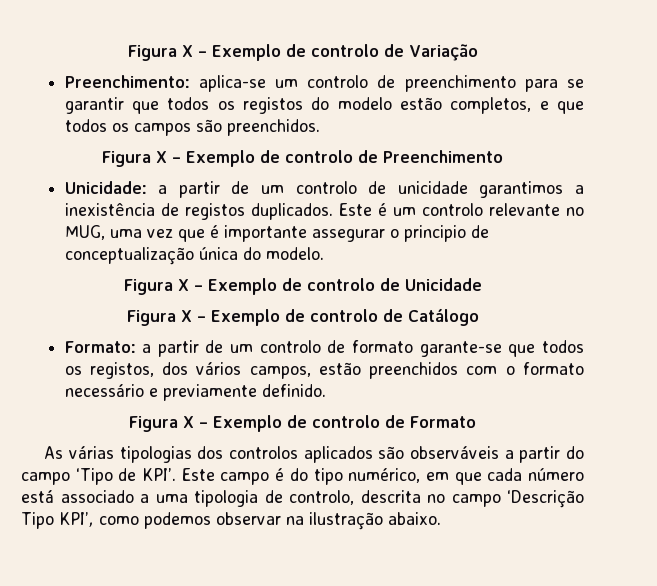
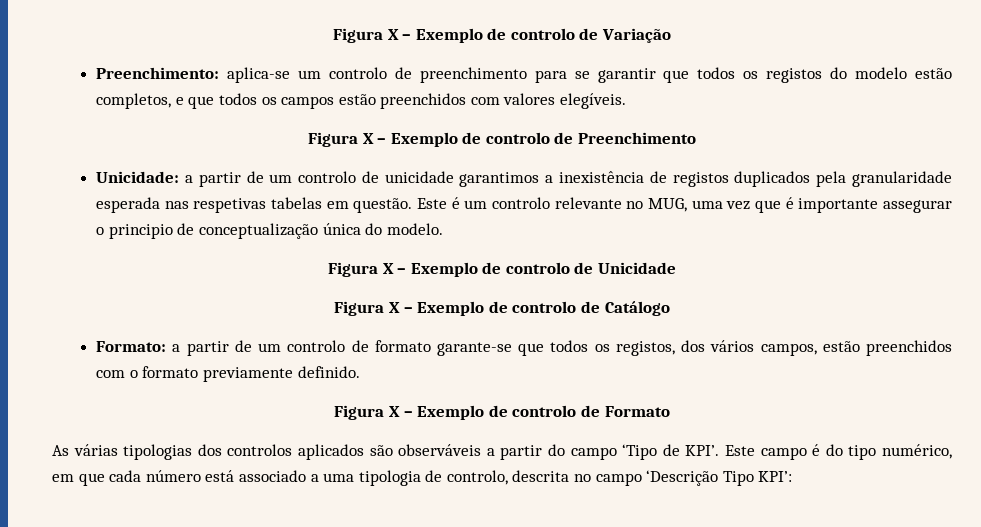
- Preenchimento: aplica-se um controlo de preenchimento para se garantir que todos os registos do modelo estão completos, e que todos os campos são preenchidos.
+ Preenchimento: aplica-se um controlo de preenchimento para se garantir que todos os registos do modelo estão completos, e que todos os campos estão preenchidos com valores elegíveis.
- Unicidade: a partir de um controlo de unicidade garantimos a inexistência de registos duplicados.
+ Unicidade: a partir de um controlo de unicidade garantimos a inexistência de registos duplicados pela granularidade esperada nas respetivas tabelas em questão.
- Formato: a partir de um controlo de formato garante-se que todos os registos, dos vários campos, estão preenchidos com o formato necessário e previamente definido.
+ Formato: a partir de um controlo de formato garante-se que todos os registos, dos vários campos, estão preenchidos com o formato previamente definido.
- Este campo é do tipo numérico, em que cada número está associado a uma tipologia de controlo, descrita no campo ‘Descrição Tipo KPI’, como podemos observar na ilustração abaixo.
+ Este campo é do tipo numérico, em que cada número está associado a uma tipologia de controlo, descrita no campo ‘Descrição Tipo KPI’:

